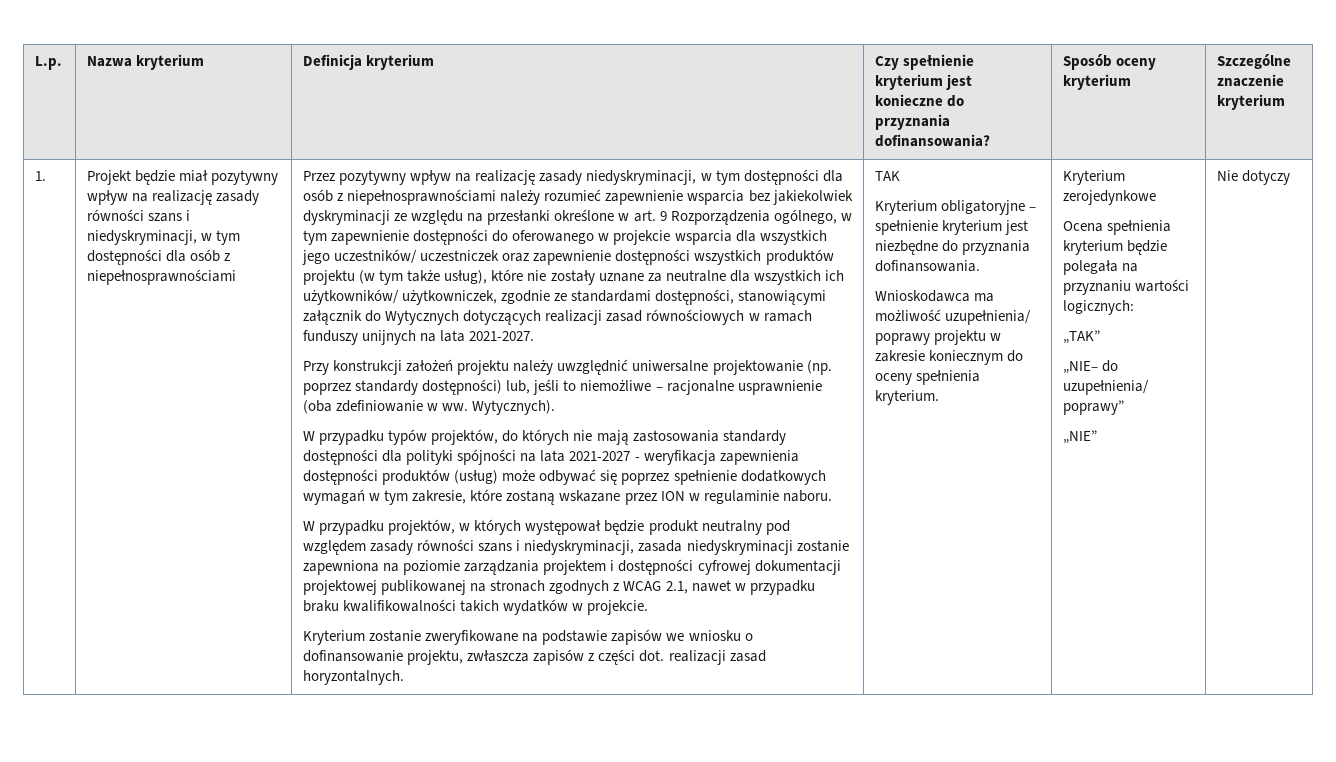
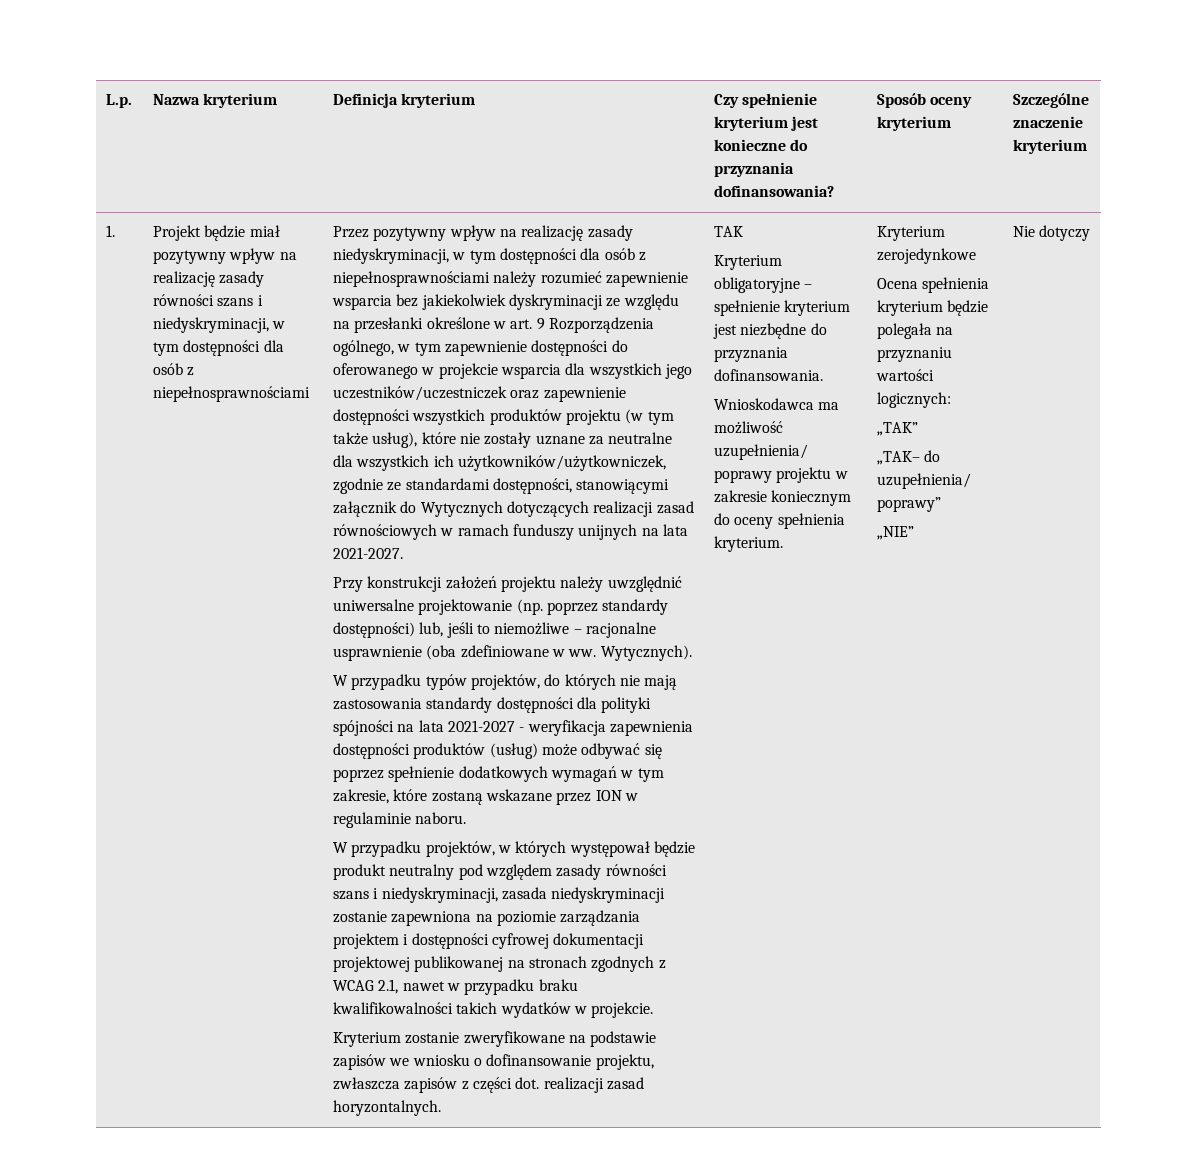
- Przez pozytywny wpływ na realizację zasady niedyskryminacji, w tym dostępności dla osób z niepełnosprawnościami należy rozumieć zapewnienie wsparcia bez jakiekolwiek dyskryminacji ze względu na przesłanki określone w art. 9 Rozporządzenia ogólnego, w tym zapewnienie dostępności do oferowanego w projekcie wsparcia dla wszystkich jego uczestników/ uczestniczek oraz zapewnienie dostępności wszystkich produktów projektu (w tym także usług), które nie zostały uznane za neutralne dla wszystkich ich użytkowników/ użytkowniczek, zgodnie ze standardami dostępności, stanowiącymi załącznik do Wytycznych dotyczących realizacji zasad równościowych w ramach funduszy unijnych na lata 2021-2027.
+ Przez pozytywny wpływ na realizację zasady niedyskryminacji, w tym dostępności dla osób z niepełnosprawnościami należy rozumieć zapewnienie wsparcia bez jakiekolwiek dyskryminacji ze względu na przesłanki określone w art. 9 Rozporządzenia ogólnego, w tym zapewnienie dostępności do oferowanego w projekcie wsparcia dla wszystkich jego uczestników/uczestniczek oraz zapewnienie dostępności wszystkich produktów projektu (w tym także usług), które nie zostały uznane za neutralne dla wszystkich ich użytkowników/użytkowniczek, zgodnie ze standardami dostępności, stanowiącymi załącznik do Wytycznych dotyczących realizacji zasad równościowych w ramach funduszy unijnych na lata 2021-2027.
- Przy konstrukcji założeń projektu należy uwzględnić uniwersalne projektowanie (np. poprzez standardy dostępności) lub, jeśli to niemożliwe – racjonalne usprawnienie (oba zdefiniowanie w ww.
+ Przy konstrukcji założeń projektu należy uwzględnić uniwersalne projektowanie (np. poprzez standardy dostępności) lub, jeśli to niemożliwe – racjonalne usprawnienie (oba zdefiniowane w ww.
- „NIE– do uzupełnienia/ poprawy”
+ „TAK– do uzupełnienia/ poprawy”

